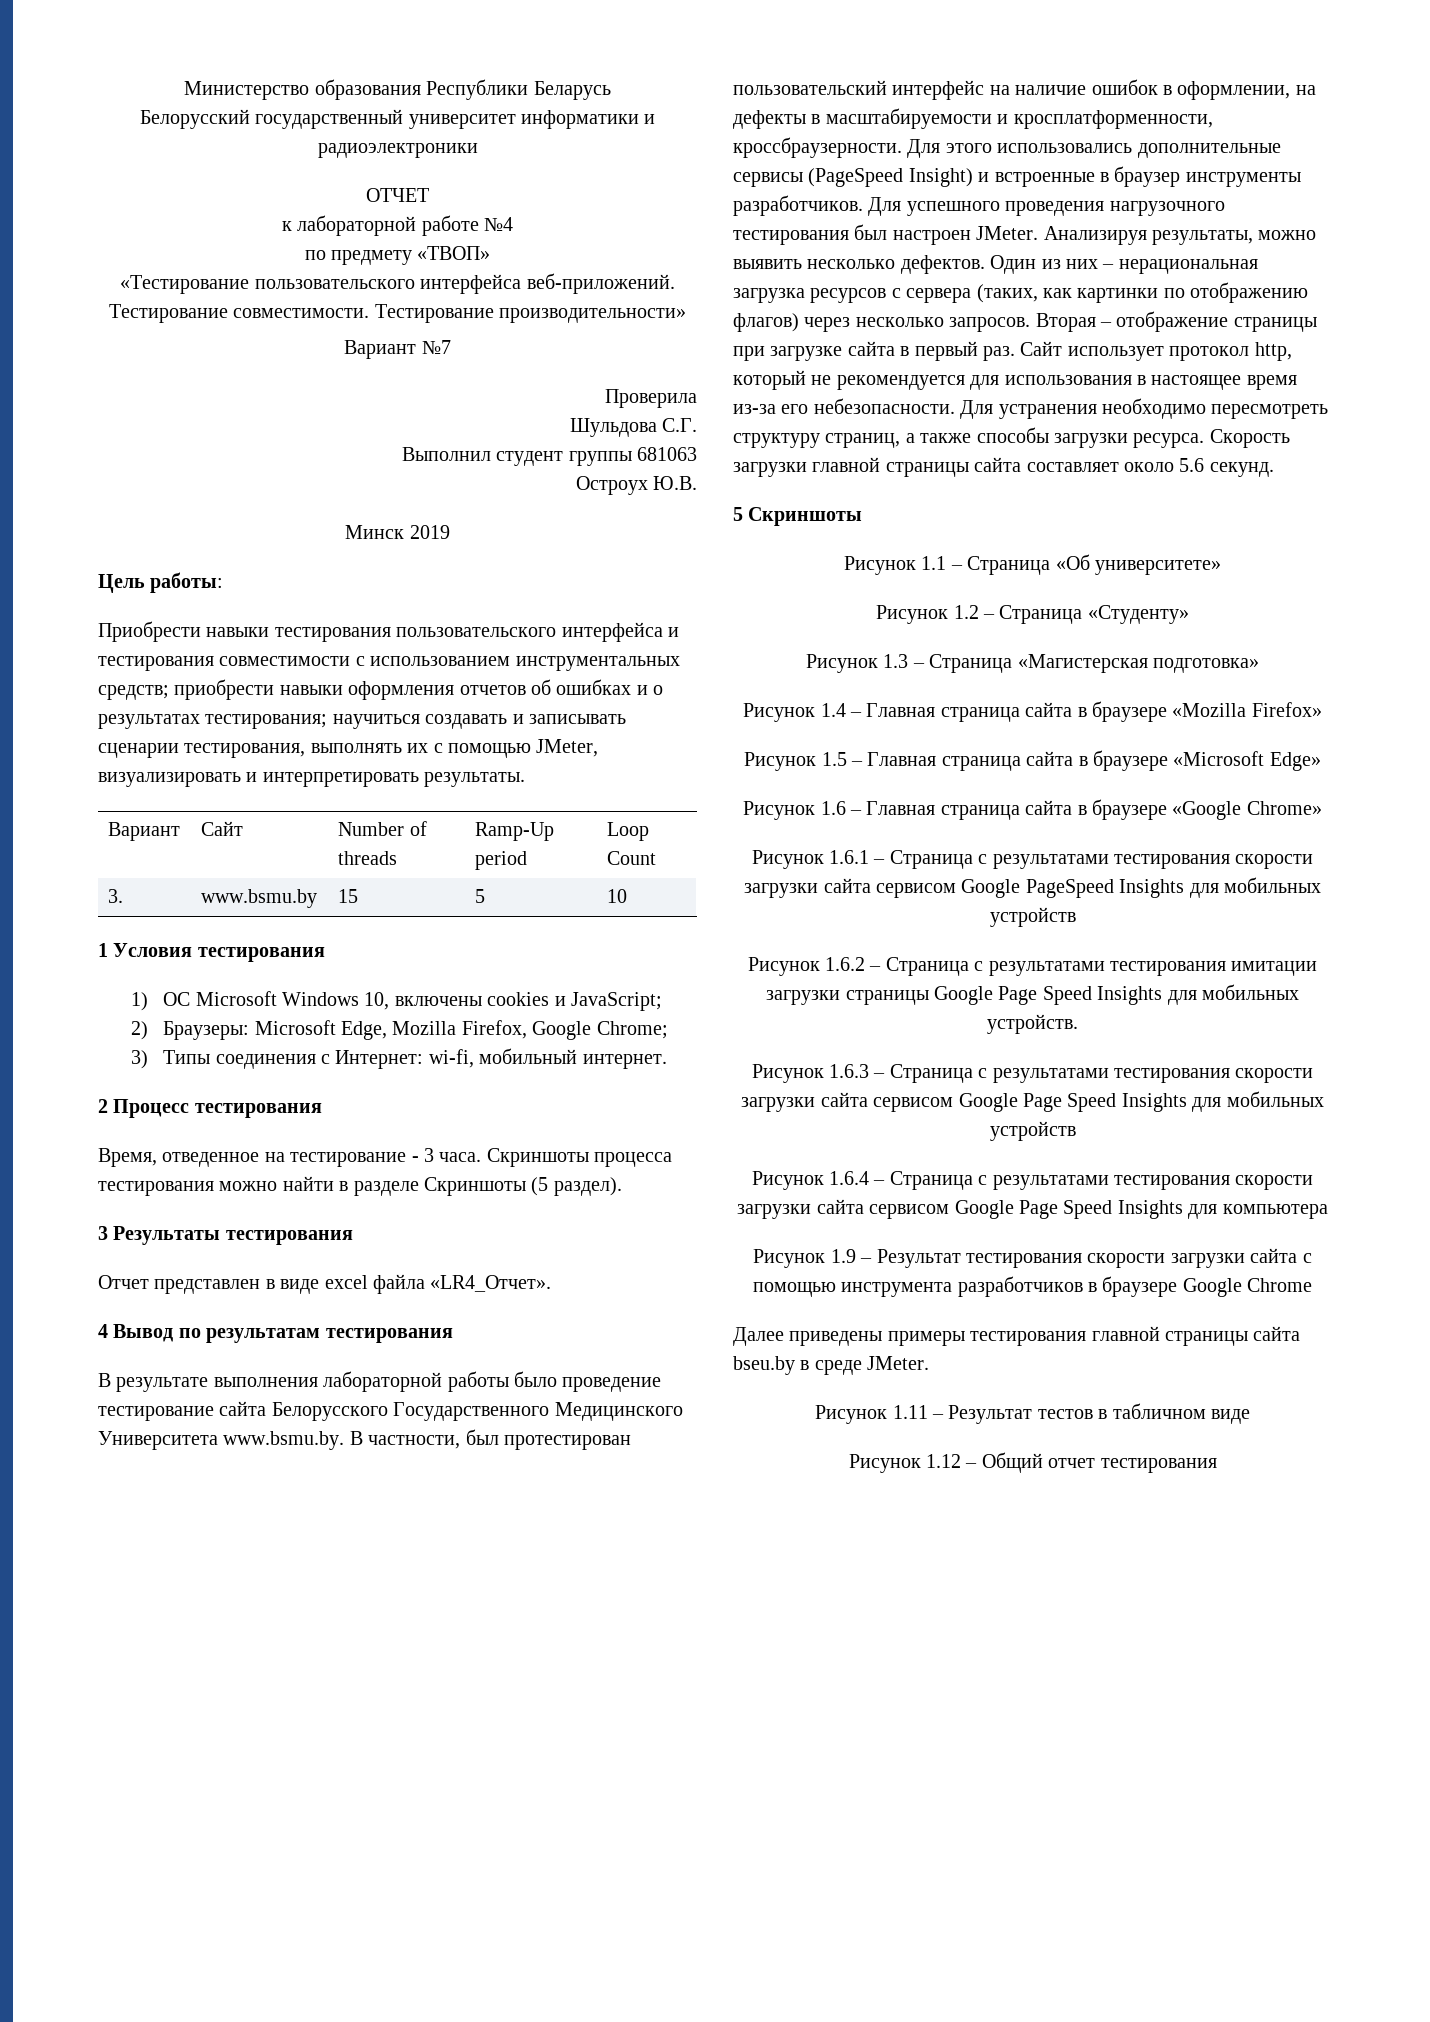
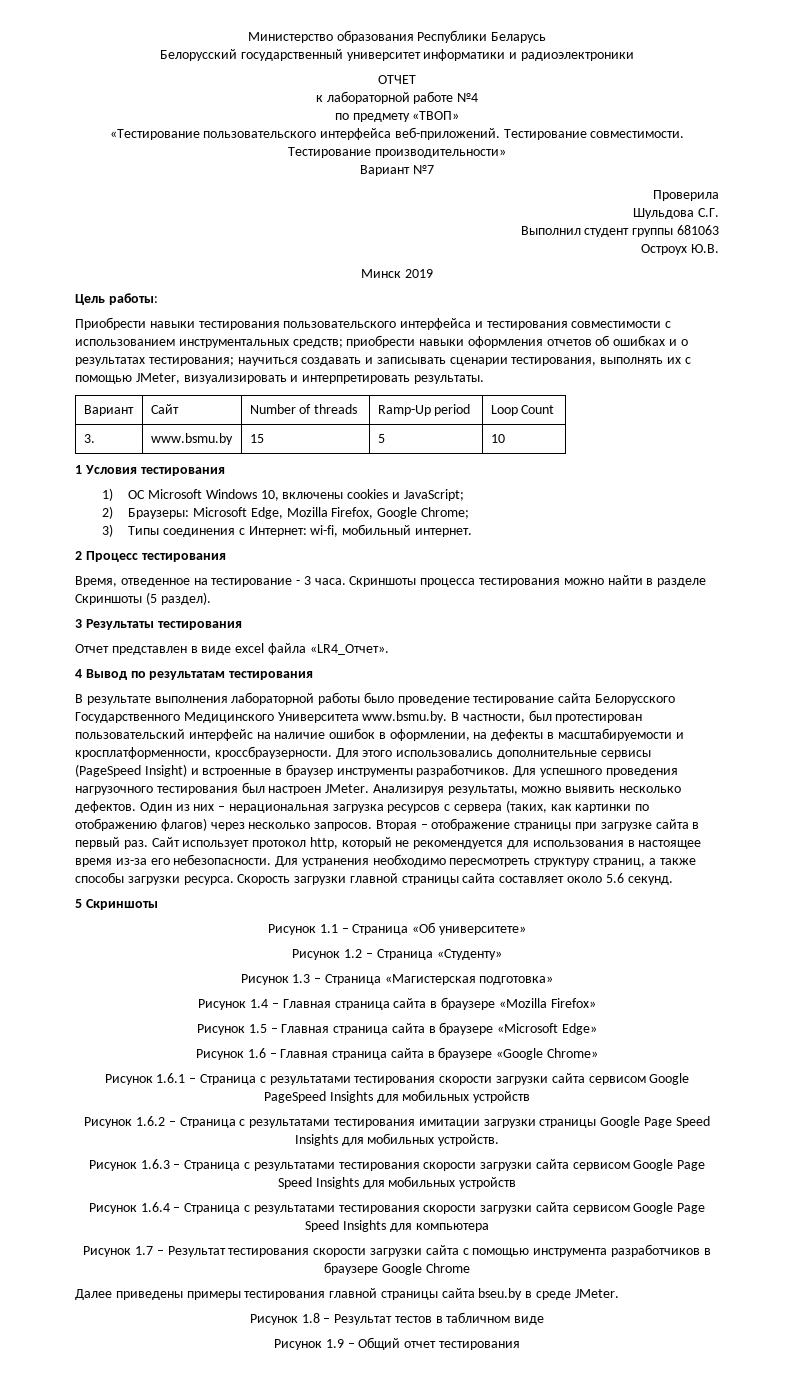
- Рисунок 1.9 – Результат тестирования скорости загрузки сайта с помощью инструмента разработчиков в браузере Google Chrome
+ Рисунок 1.7 – Результат тестирования скорости загрузки сайта с помощью инструмента разработчиков в браузере Google Chrome
- Рисунок 1.11 – Результат тестов в табличном виде
+ Рисунок 1.8 – Результат тестов в табличном виде
- Рисунок 1.12 – Общий отчет тестирования
+ Рисунок 1.9 – Общий отчет тестирования

